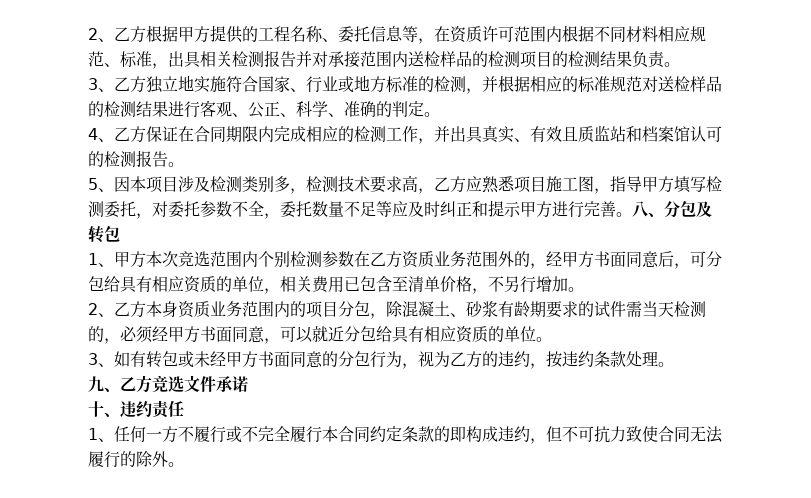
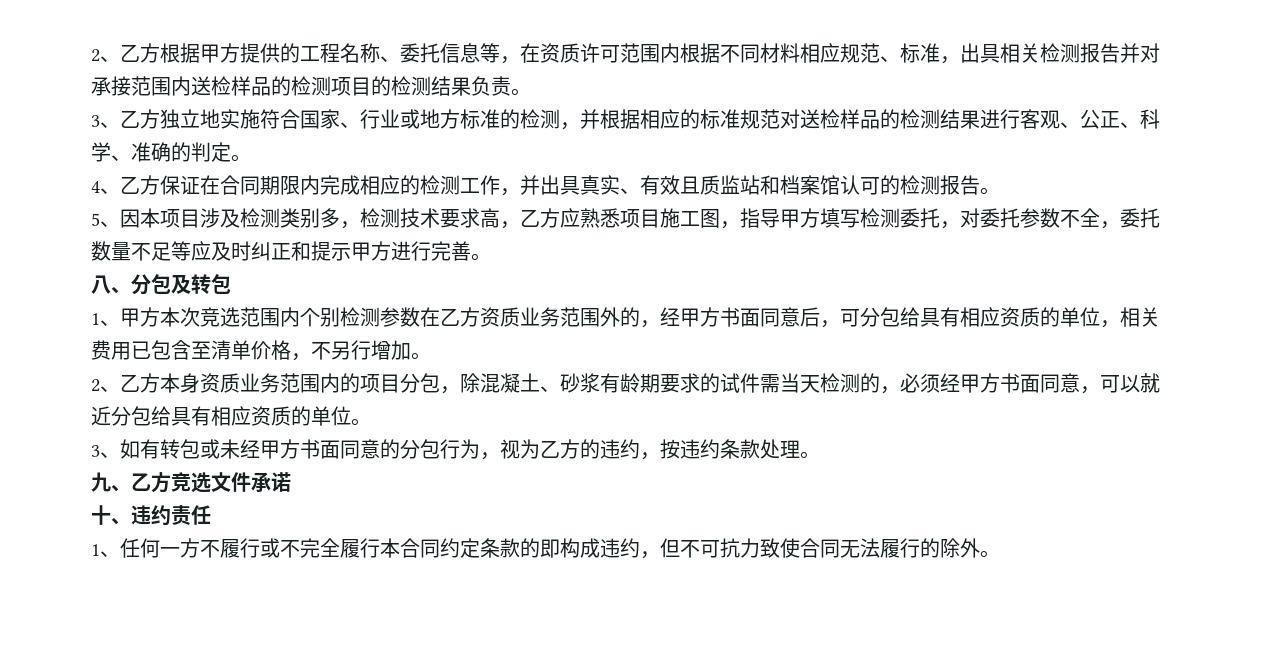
- 5、因本项目涉及检测类别多，检测技术要求高，乙方应熟悉项目施工图，指导甲方填写检测委托，对委托参数不全，委托数量不足等应及时纠正和提示甲方进行完善。八、分包及转包
+ 5、因本项目涉及检测类别多，检测技术要求高，乙方应熟悉项目施工图，指导甲方填写检测委托，对委托参数不全，委托数量不足等应及时纠正和提示甲方进行完善。
+ 八、分包及转包

